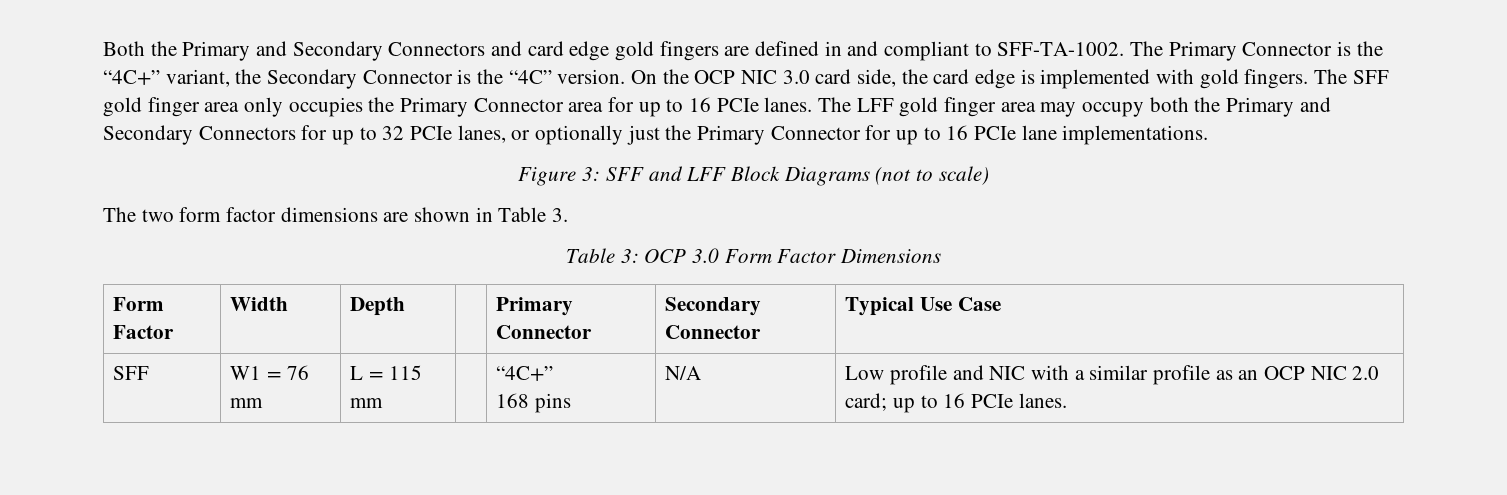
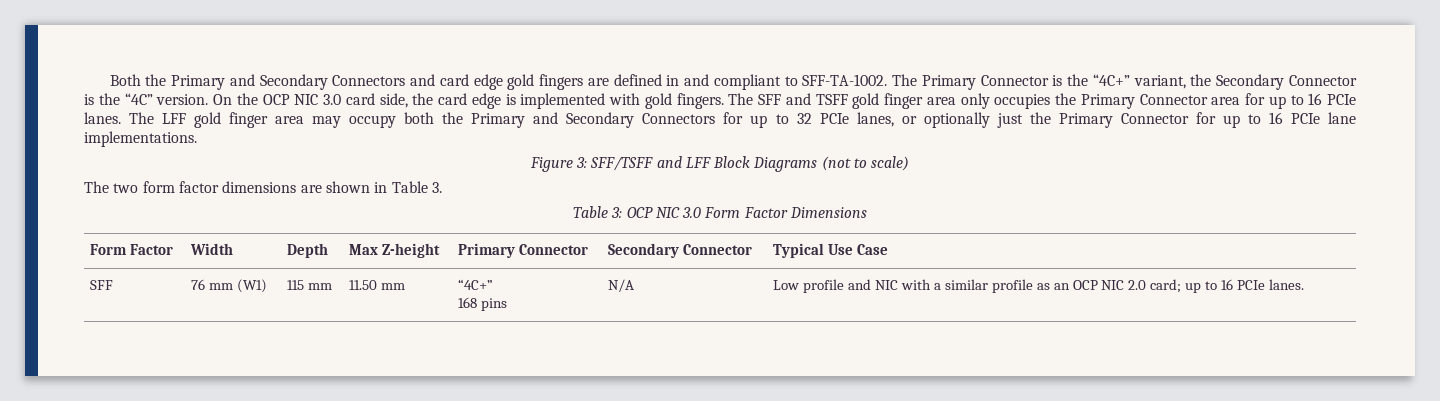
- The SFF gold finger area only occupies the Primary Connector area for up to 16 PCIe lanes.
+ The SFF and TSFF gold finger area only occupies the Primary Connector area for up to 16 PCIe lanes.
- Figure 3: SFF and LFF Block Diagrams (not to scale)
+ Figure 3: SFF/TSFF and LFF Block Diagrams (not to scale)
- Table 3: OCP 3.0 Form Factor Dimensions
+ Table 3: OCP NIC 3.0 Form Factor Dimensions
- Form Factor | Width | Depth | | Primary Connector | Secondary Connector | Typical Use Case
+ Form Factor | Width | Depth | Max Z-height | Primary Connector | Secondary Connector | Typical Use Case
- SFF | W1 = 76 mm | L = 115 mm | | “4C+”
+ SFF | 76 mm (W1) | 115 mm | 11.50 mm | “4C+”

